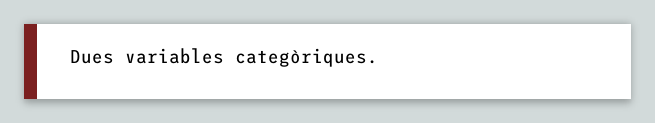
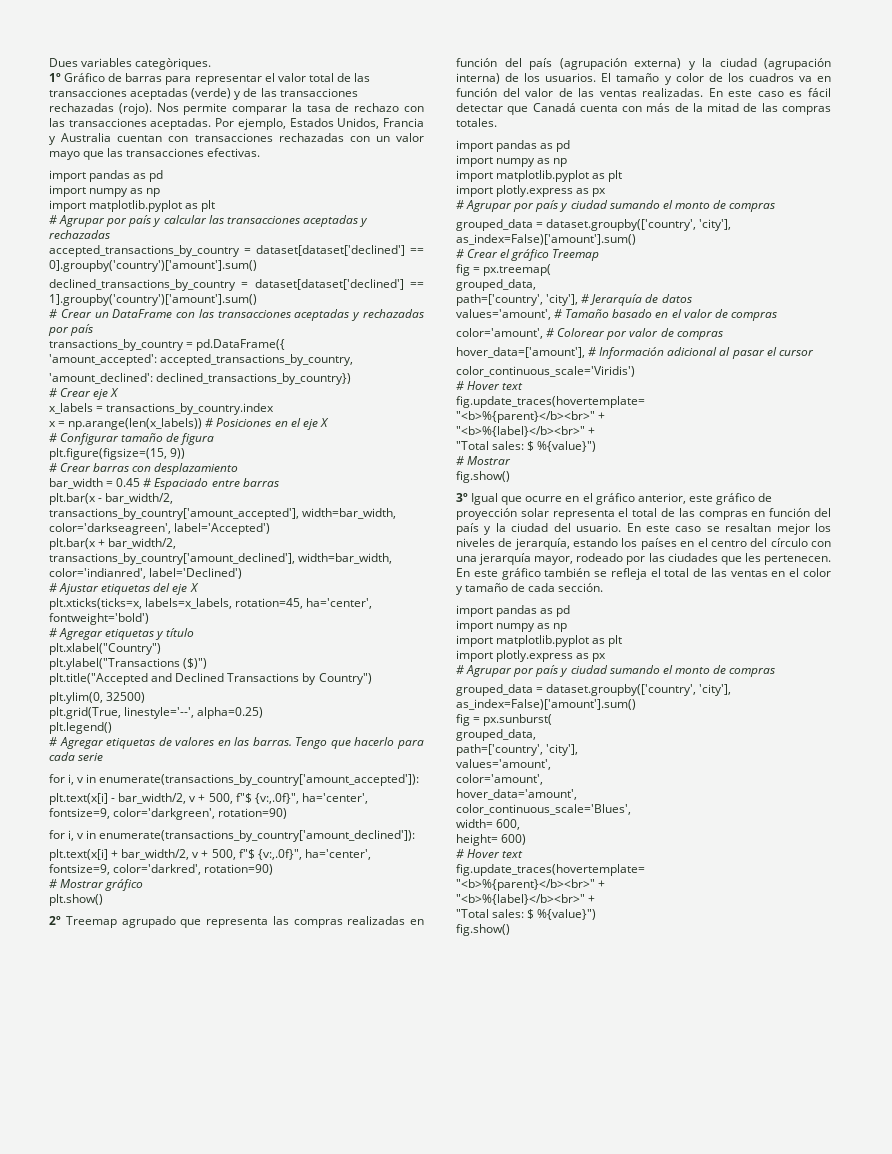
+ 1º Gráfico de barras para representar el valor total de las transacciones aceptadas (verde) y de las transacciones rechazadas (rojo). Nos permite comparar la tasa de rechazo con las transacciones aceptadas. Por ejemplo, Estados Unidos, Francia y Australia cuentan con transacciones rechazadas con un valor mayo que las transacciones efectivas.
+ import pandas as pd
+ import numpy as np
+ import matplotlib.pyplot as plt
+ # Agrupar por país y calcular las transacciones aceptadas y rechazadas
+ accepted_transactions_by_country = dataset[dataset['declined'] == 0].groupby('country')['amount'].sum()
+ declined_transactions_by_country = dataset[dataset['declined'] == 1].groupby('country')['amount'].sum()
+ # Crear un DataFrame con las transacciones aceptadas y rechazadas por país
+ transactions_by_country = pd.DataFrame({
+ 'amount_accepted': accepted_transactions_by_country,
+ 'amount_declined': declined_transactions_by_country})
+ # Crear eje X
+ x_labels = transactions_by_country.index
+ x = np.arange(len(x_labels)) # Posiciones en el eje X
+ # Configurar tamaño de figura
+ plt.figure(figsize=(15, 9))
+ # Crear barras con desplazamiento
+ bar_width = 0.45 # Espaciado entre barras
+ plt.bar(x - bar_width/2, transactions_by_country['amount_accepted'], width=bar_width, color='darkseagreen', label='Accepted')
+ plt.bar(x + bar_width/2, transactions_by_country['amount_declined'], width=bar_width, color='indianred', label='Declined')
+ # Ajustar etiquetas del eje X
+ plt.xticks(ticks=x, labels=x_labels, rotation=45, ha='center', fontweight='bold')
+ # Agregar etiquetas y título
+ plt.xlabel("Country")
+ plt.ylabel("Transactions ($)")
+ plt.title("Accepted and Declined Transactions by Country")
+ plt.ylim(0, 32500)
+ plt.grid(True, linestyle='--', alpha=0.25)
+ plt.legend()
+ # Agregar etiquetas de valores en las barras. Tengo que hacerlo para cada serie
+ for i, v in enumerate(transactions_by_country['amount_accepted']):
+ plt.text(x[i] - bar_width/2, v + 500, f"$ {v:,.0f}", ha='center', fontsize=9, color='darkgreen', rotation=90)
+ for i, v in enumerate(transactions_by_country['amount_declined']):
+ plt.text(x[i] + bar_width/2, v + 500, f"$ {v:,.0f}", ha='center', fontsize=9, color='darkred', rotation=90)
+ # Mostrar gráfico
+ plt.show()
+ 2º Treemap agrupado que representa las compras realizadas en función del país (agrupación externa) y la ciudad (agrupación interna) de los usuarios. El tamaño y color de los cuadros va en función del valor de las ventas realizadas. En este caso es fácil detectar que Canadá cuenta con más de la mitad de las compras totales.
+ import pandas as pd
+ import numpy as np
+ import matplotlib.pyplot as plt
+ import plotly.express as px
+ # Agrupar por país y ciudad sumando el monto de compras
+ grouped_data = dataset.groupby(['country', 'city'], as_index=False)['amount'].sum()
+ # Crear el gráfico Treemap
+ fig = px.treemap(
+ grouped_data,
+ path=['country', 'city'], # Jerarquía de datos
+ values='amount', # Tamaño basado en el valor de compras
+ color='amount', # Colorear por valor de compras
+ hover_data=['amount'], # Información adicional al pasar el cursor
+ color_continuous_scale='Viridis')
+ # Hover text
+ fig.update_traces(hovertemplate=
+ "<b>%{parent}</b><br>" +
+ "<b>%{label}</b><br>" +
+ "Total sales: $ %{value}")
+ # Mostrar
+ fig.show()
+ 3º Igual que ocurre en el gráfico anterior, este gráfico de proyección solar representa el total de las compras en función del país y la ciudad del usuario. En este caso se resaltan mejor los niveles de jerarquía, estando los países en el centro del círculo con una jerarquía mayor, rodeado por las ciudades que les pertenecen. En este gráfico también se refleja el total de las ventas en el color y tamaño de cada sección.
+ import pandas as pd
+ import numpy as np
+ import matplotlib.pyplot as plt
+ import plotly.express as px
+ # Agrupar por país y ciudad sumando el monto de compras
+ grouped_data = dataset.groupby(['country', 'city'], as_index=False)['amount'].sum()
+ fig = px.sunburst(
+ grouped_data,
+ path=['country', 'city'],
+ values='amount',
+ color='amount',
+ hover_data='amount',
+ color_continuous_scale='Blues',
+ width= 600,
+ height= 600)
+ # Hover text
+ fig.update_traces(hovertemplate=
+ "<b>%{parent}</b><br>" +
+ "<b>%{label}</b><br>" +
+ "Total sales: $ %{value}")
+ fig.show()

